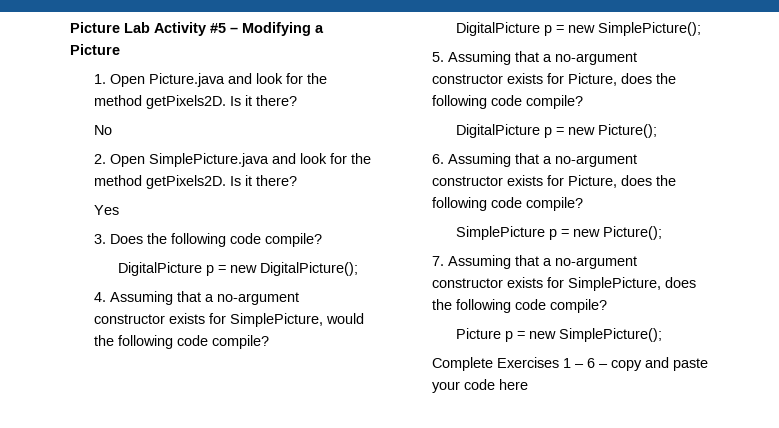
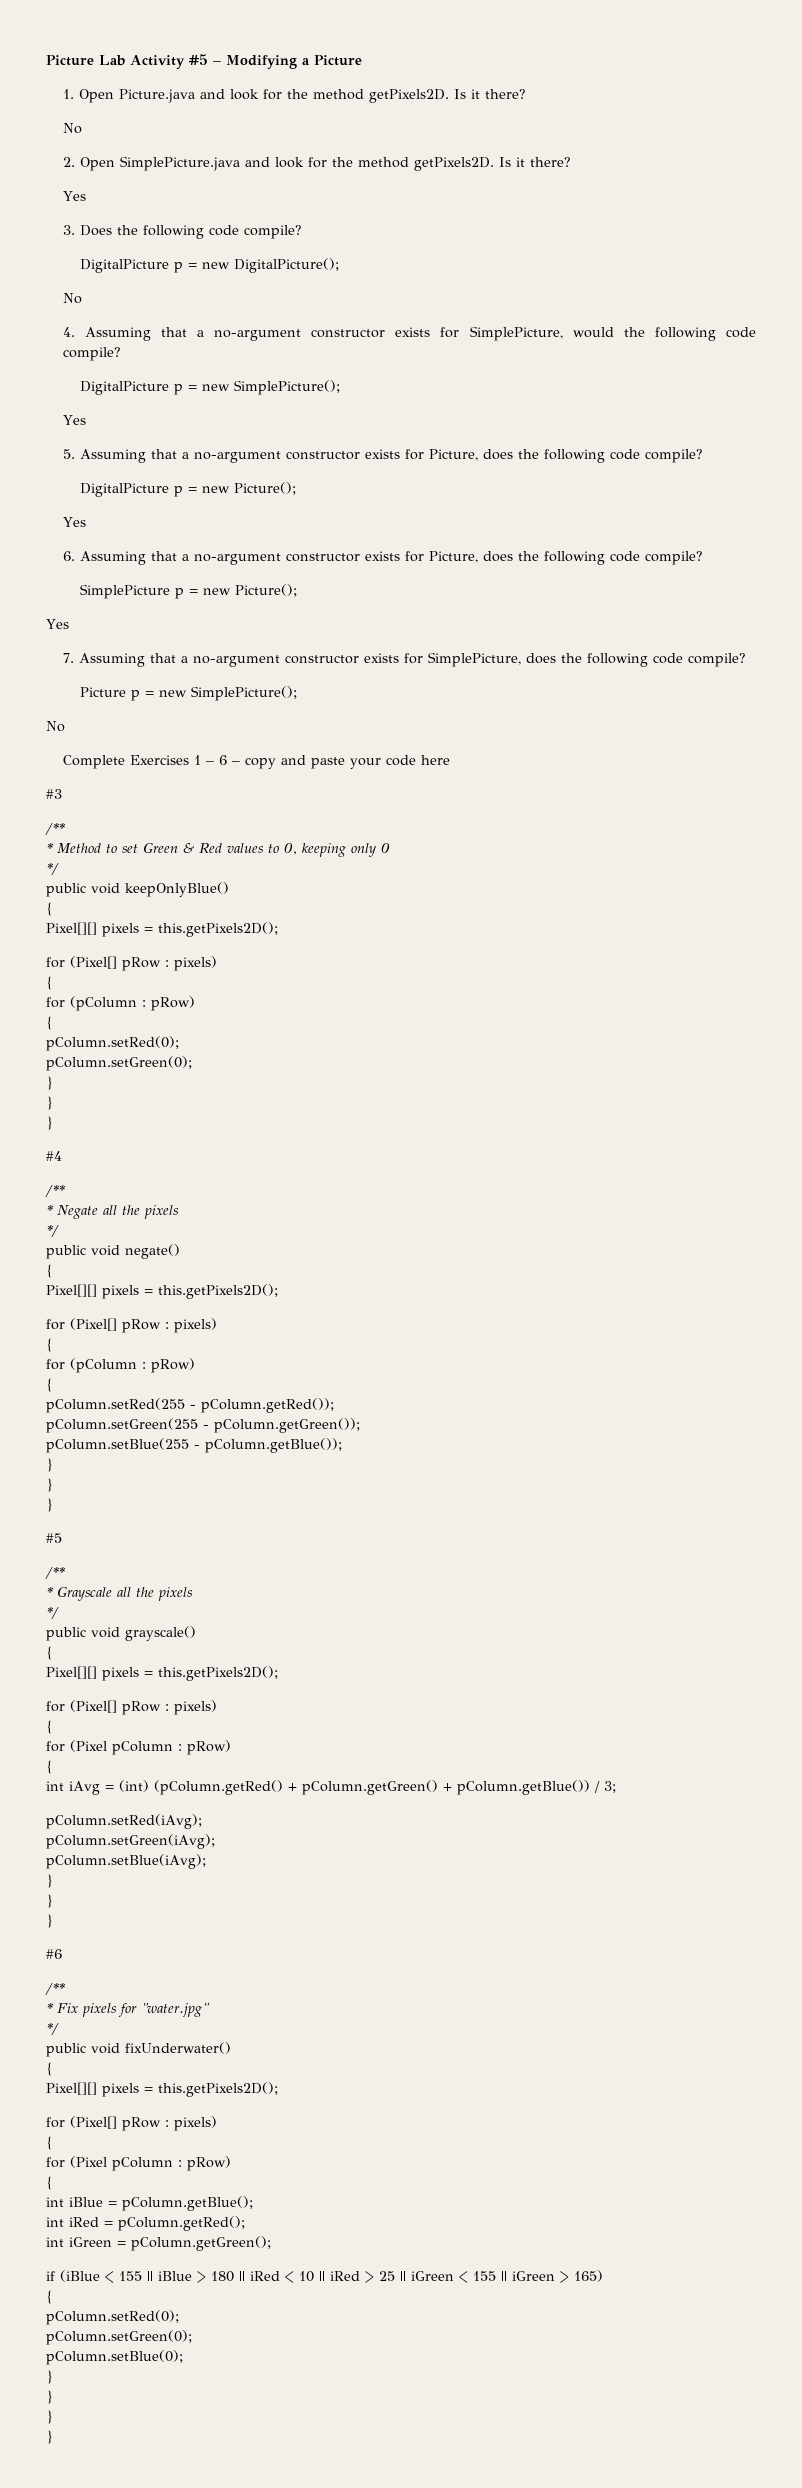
  DigitalPicture p = new DigitalPicture();
+ No
  DigitalPicture p = new SimplePicture();
+ Yes
  DigitalPicture p = new Picture();
+ Yes
  SimplePicture p = new Picture();
+ Yes
  Picture p = new SimplePicture();
+ No
+ #3
+ /**
+ * Method to set Green & Red values to 0, keeping only 0
+ */
+ public void keepOnlyBlue()
+ {
+ Pixel[][] pixels = this.getPixels2D();
+ for (Pixel[] pRow : pixels)
+ {
+ for (pColumn : pRow)
+ {
+ pColumn.setRed(0);
+ pColumn.setGreen(0);
+ }
+ }
+ }
+ #4
+ /**
+ * Negate all the pixels
+ */
+ public void negate()
+ {
+ Pixel[][] pixels = this.getPixels2D();
+ for (Pixel[] pRow : pixels)
+ {
+ for (pColumn : pRow)
+ {
+ pColumn.setRed(255 - pColumn.getRed());
+ pColumn.setGreen(255 - pColumn.getGreen());
+ pColumn.setBlue(255 - pColumn.getBlue());
+ }
+ }
+ }
+ #5
+ /**
+ * Grayscale all the pixels
+ */
+ public void grayscale()
+ {
+ Pixel[][] pixels = this.getPixels2D();
+ for (Pixel[] pRow : pixels)
+ {
+ for (Pixel pColumn : pRow)
+ {
+ int iAvg = (int) (pColumn.getRed() + pColumn.getGreen() + pColumn.getBlue()) / 3;
+ pColumn.setRed(iAvg);
+ pColumn.setGreen(iAvg);
+ pColumn.setBlue(iAvg);
+ }
+ }
+ }
+ #6
+ /**
+ * Fix pixels for "water.jpg"
+ */
+ public void fixUnderwater()
+ {
+ Pixel[][] pixels = this.getPixels2D();
+ for (Pixel[] pRow : pixels)
+ {
+ for (Pixel pColumn : pRow)
+ {
+ int iBlue = pColumn.getBlue();
+ int iRed = pColumn.getRed();
+ int iGreen = pColumn.getGreen();
+ if (iBlue < 155 || iBlue > 180 || iRed < 10 || iRed > 25 || iGreen < 155 || iGreen > 165)
+ {
+ pColumn.setRed(0);
+ pColumn.setGreen(0);
+ pColumn.setBlue(0);
+ }
+ }
+ }
+ }

